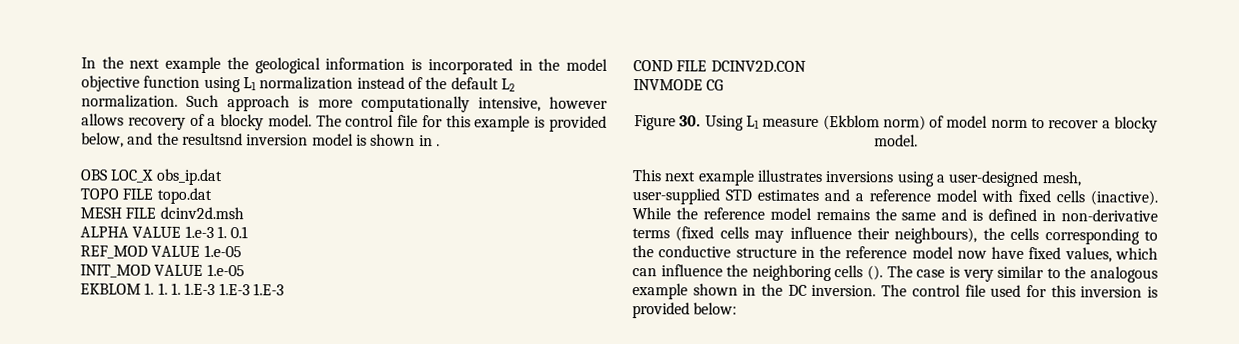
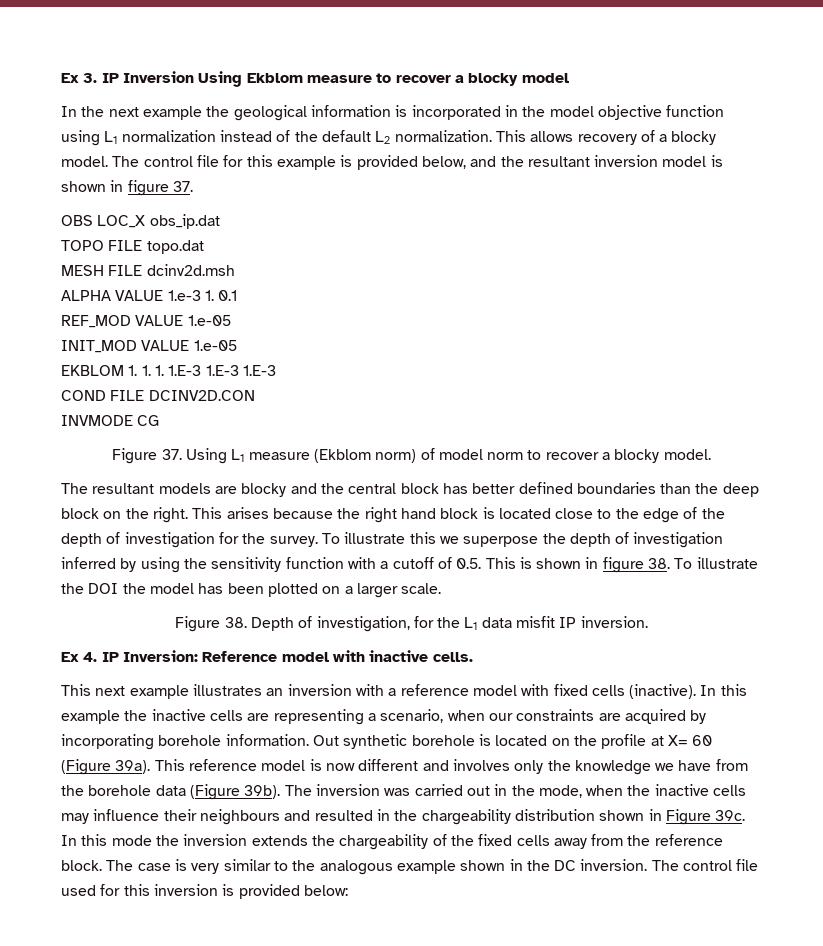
+ Ex 3. IP Inversion Using Ekblom measure to recover a blocky model
- Such approach is more computationally intensive, however allows recovery of a blocky model.
+ This allows recovery of a blocky model.
- The control file for this example is provided below, and the resultsnd inversion model is shown in .
+ The control file for this example is provided below, and the resultant inversion model is shown in figure 37.
- Figure 30. Using L1 measure (Ekblom norm) of model norm to recover a blocky model.
+ Figure 37. Using L1 measure (Ekblom norm) of model norm to recover a blocky model.
- This next example illustrates inversions using a user-designed mesh, user-supplied STD estimates and a reference model with fixed cells (inactive).
+ The resultant models are blocky and the central block has better defined boundaries than the deep block on the right. This arises because the right hand block is located close to the edge of the depth of investigation for the survey. To illustrate this we superpose the depth of investigation inferred by using the sensitivity function with a cutoff of 0.5. This is shown in figure 38. To illustrate the DOI the model has been plotted on a larger scale.
+ Figure 38. Depth of investigation, for the L1 data misfit IP inversion.
+ Ex 4. IP Inversion: Reference model with inactive cells.
+ This next example illustrates an inversion with a reference model with fixed cells (inactive).
- While the reference model remains the same and is defined in non-derivative terms (fixed cells may influence their neighbours), the cells corresponding to the conductive structure in the reference model now have fixed values, which can influence the neighboring cells ().
+ In this example the inactive cells are representing a scenario, when our constraints are acquired by incorporating borehole information. Out synthetic borehole is located on the profile at X= 60 (Figure 39a). This reference model is now different and involves only the knowledge we have from the borehole data (Figure 39b). The inversion was carried out in the mode, when the inactive cells may influence their neighbours and resulted in the chargeability distribution shown in Figure 39c. In this mode the inversion extends the chargeability of the fixed cells away from the reference block.

